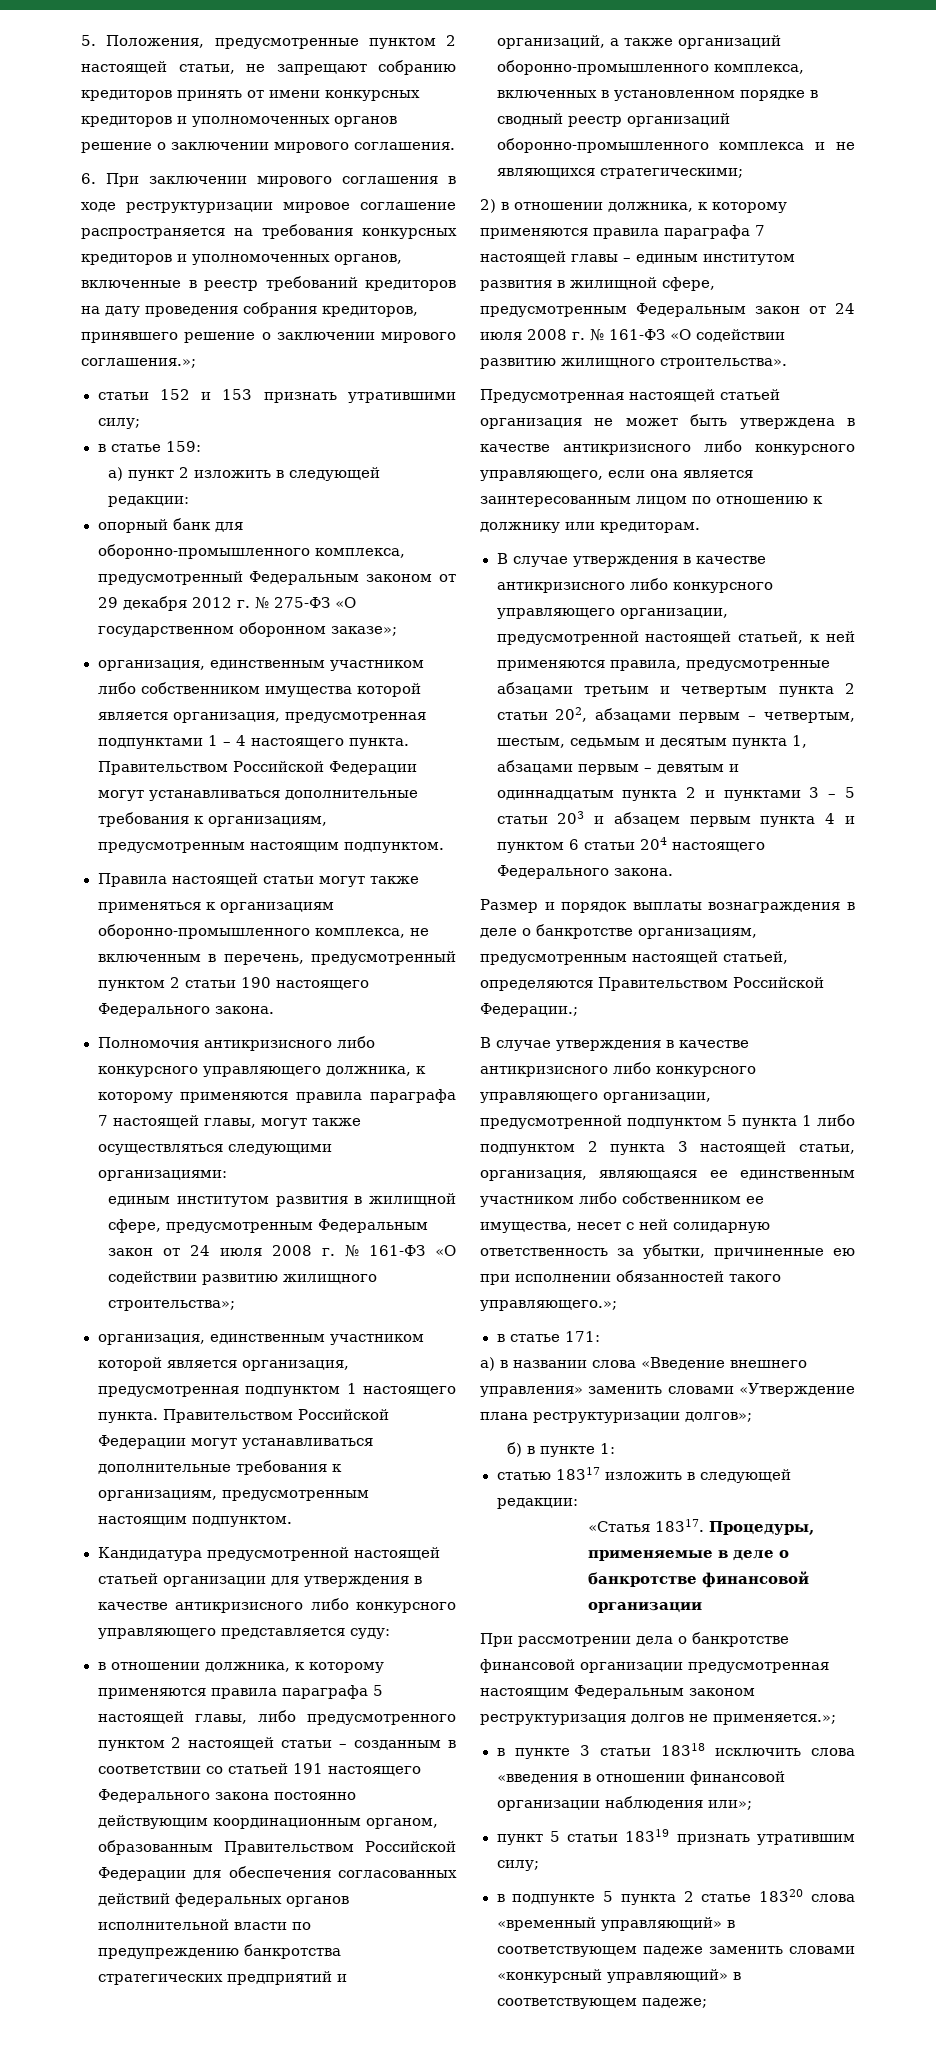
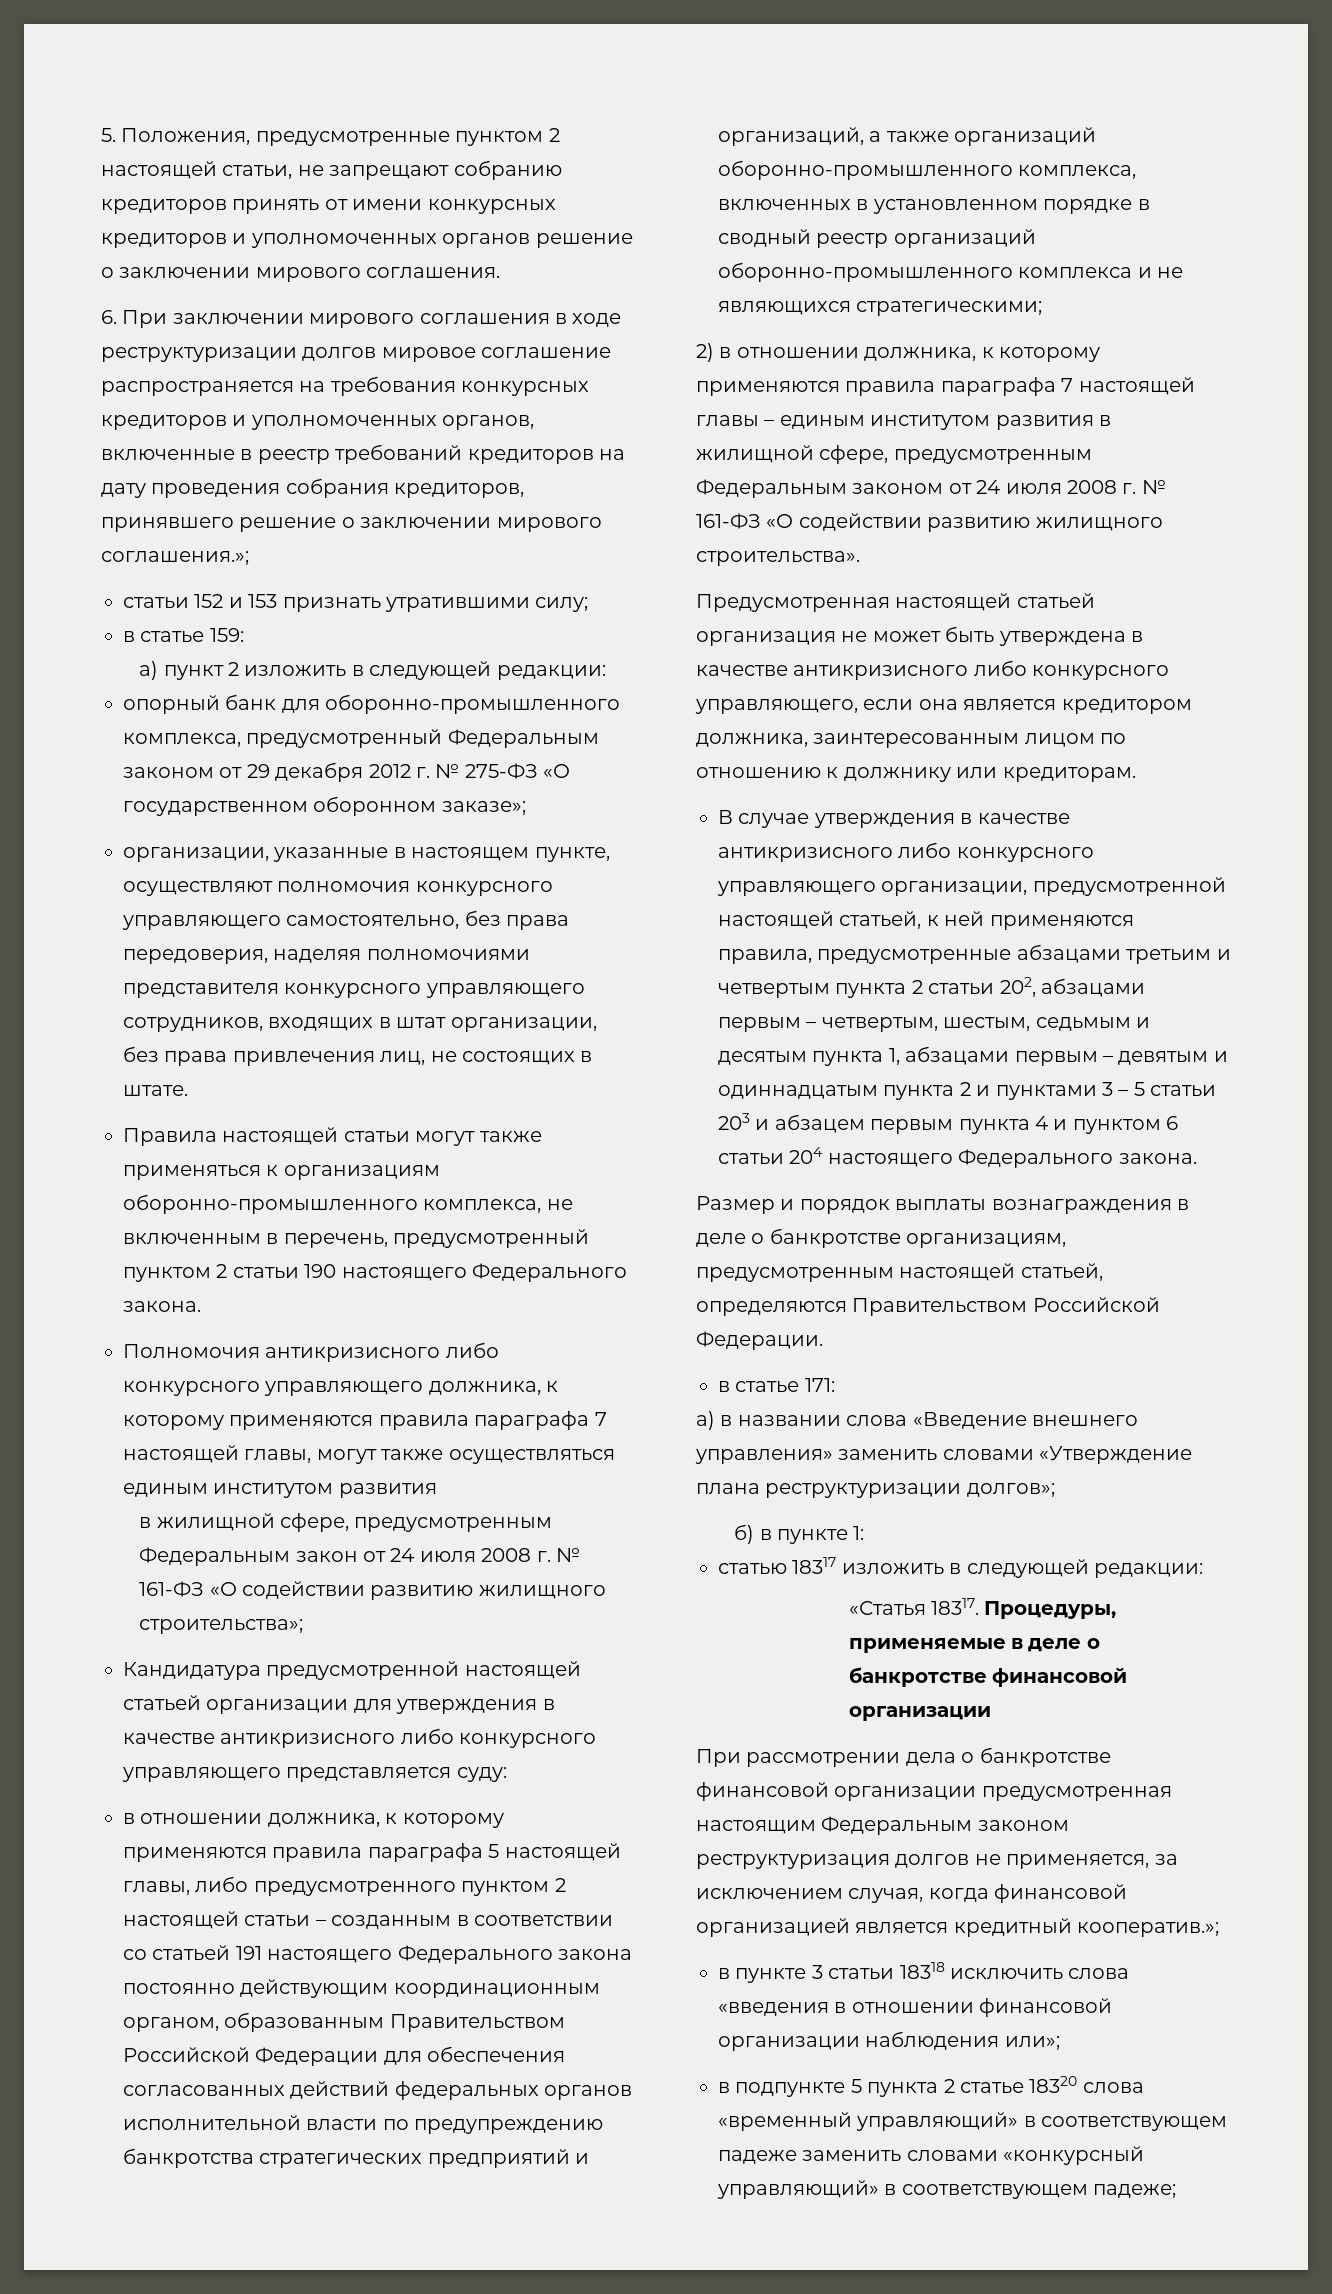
- 6. При заключении мирового соглашения в ходе реструктуризации мировое соглашение распространяется на требования конкурсных кредиторов и уполномоченных органов, включенные в реестр требований кредиторов на дату проведения собрания кредиторов, принявшего решение о заключении мирового соглашения.»;
+ 6. При заключении мирового соглашения в ходе реструктуризации долгов мировое соглашение распространяется на требования конкурсных кредиторов и уполномоченных органов, включенные в реестр требований кредиторов на дату проведения собрания кредиторов, принявшего решение о заключении мирового соглашения.»;
- организация, единственным участником либо собственником имущества которой является организация, предусмотренная подпунктами 1 – 4 настоящего пункта. Правительством Российской Федерации могут устанавливаться дополнительные требования к организациям, предусмотренным настоящим подпунктом.
+ организации, указанные в настоящем пункте, осуществляют полномочия конкурсного управляющего самостоятельно, без права передоверия, наделяя полномочиями представителя конкурсного управляющего сотрудников, входящих в штат организации, без права привлечения лиц, не состоящих в штате.
- Полномочия антикризисного либо конкурсного управляющего должника, к которому применяются правила параграфа 7 настоящей главы, могут также осуществляться следующими организациями:
- единым институтом развития в жилищной сфере, предусмотренным Федеральным закон от 24 июля 2008 г. № 161-ФЗ «О содействии развитию жилищного строительства»;
+ Полномочия антикризисного либо конкурсного управляющего должника, к которому применяются правила параграфа 7 настоящей главы, могут также осуществляться единым институтом развития
+ в жилищной сфере, предусмотренным Федеральным закон от 24 июля 2008 г. № 161-ФЗ «О содействии развитию жилищного строительства»;
- организация, единственным участником которой является организация, предусмотренная подпунктом 1 настоящего пункта. Правительством Российской Федерации могут устанавливаться дополнительные требования к организациям, предусмотренным настоящим подпунктом.
- 2) в отношении должника, к которому применяются правила параграфа 7 настоящей главы – единым институтом развития в жилищной сфере, предусмотренным Федеральным закон от 24 июля 2008 г. № 161-ФЗ «О содействии развитию жилищного строительства».
+ 2) в отношении должника, к которому применяются правила параграфа 7 настоящей главы – единым институтом развития в жилищной сфере, предусмотренным Федеральным законом от 24 июля 2008 г. № 161-ФЗ «О содействии развитию жилищного строительства».
- Предусмотренная настоящей статьей организация не может быть утверждена в качестве антикризисного либо конкурсного управляющего, если она является заинтересованным лицом по отношению к должнику или кредиторам.
+ Предусмотренная настоящей статьей организация не может быть утверждена в качестве антикризисного либо конкурсного управляющего, если она является кредитором должника, заинтересованным лицом по отношению к должнику или кредиторам.
- Размер и порядок выплаты вознаграждения в деле о банкротстве организациям, предусмотренным настоящей статьей, определяются Правительством Российской Федерации.;
- В случае утверждения в качестве антикризисного либо конкурсного управляющего организации, предусмотренной подпунктом 5 пункта 1 либо подпунктом 2 пункта 3 настоящей статьи, организация, являющаяся ее единственным участником либо собственником ее имущества, несет с ней солидарную ответственность за убытки, причиненные ею при исполнении обязанностей такого управляющего.»;
+ Размер и порядок выплаты вознаграждения в деле о банкротстве организациям, предусмотренным настоящей статьей, определяются Правительством Российской Федерации.
- При рассмотрении дела о банкротстве финансовой организации предусмотренная настоящим Федеральным законом реструктуризация долгов не применяется.»;
+ При рассмотрении дела о банкротстве финансовой организации предусмотренная настоящим Федеральным законом реструктуризация долгов не применяется, за исключением случая, когда финансовой организацией является кредитный кооператив.»;
- пункт 5 статьи 18319 признать утратившим силу;

